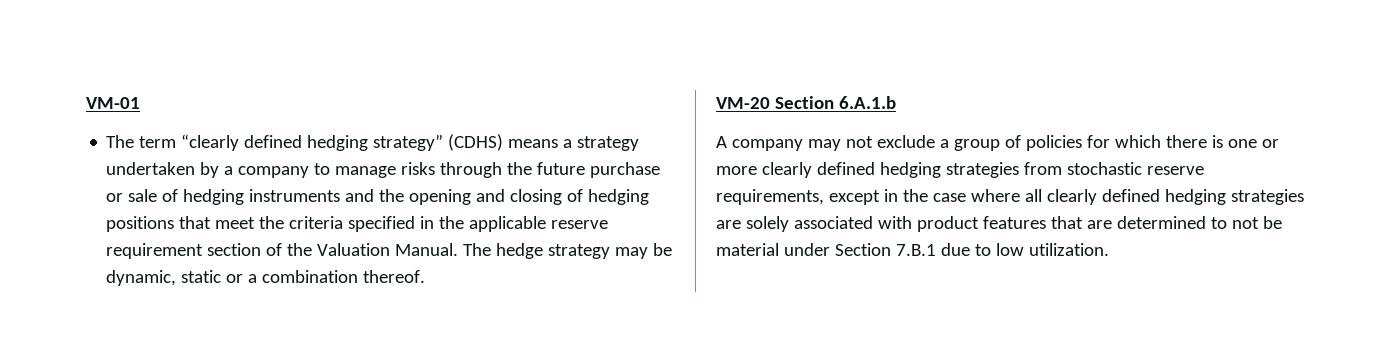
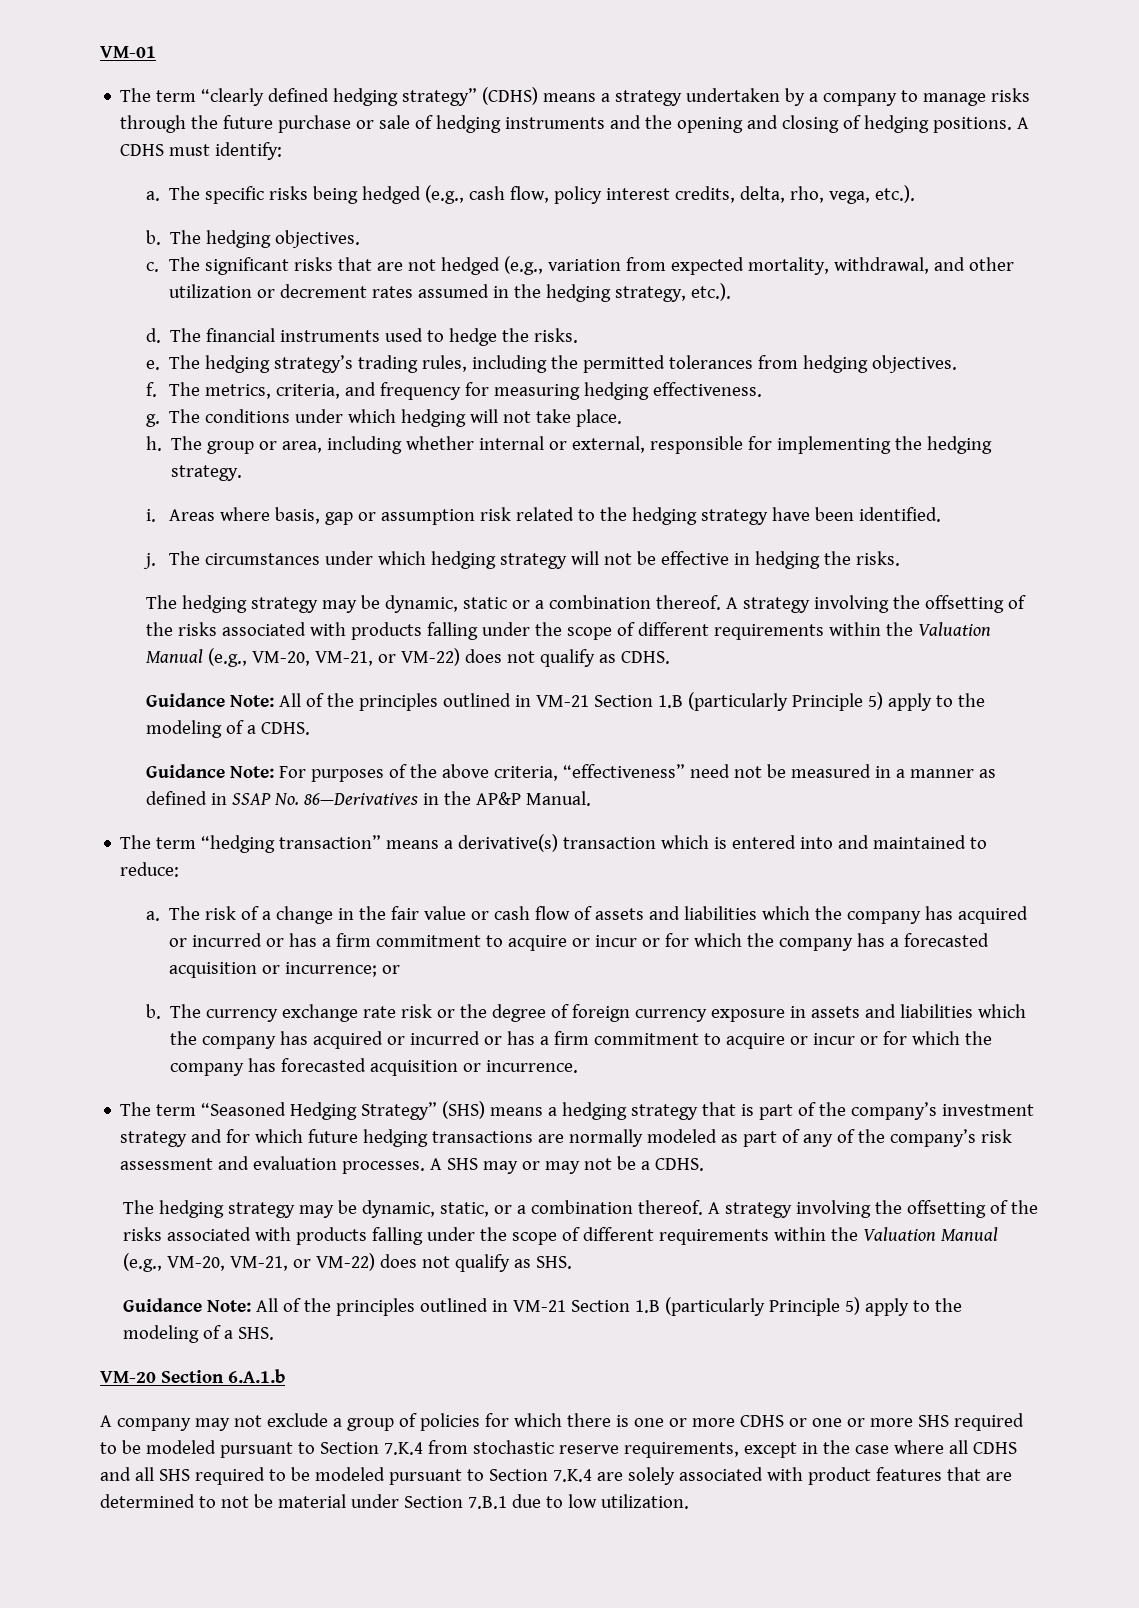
- The term “clearly defined hedging strategy” (CDHS) means a strategy undertaken by a company to manage risks through the future purchase or sale of hedging instruments and the opening and closing of hedging positions that meet the criteria specified in the applicable reserve requirement section of the Valuation Manual. The hedge strategy may be dynamic, static or a combination thereof.
+ The term “clearly defined hedging strategy” (CDHS) means a strategy undertaken by a company to manage risks through the future purchase or sale of hedging instruments and the opening and closing of hedging positions. A CDHS must identify:
+ a. The specific risks being hedged (e.g., cash flow, policy interest credits, delta, rho, vega, etc.).
+ b. The hedging objectives.
+ c. The significant risks that are not hedged (e.g., variation from expected mortality, withdrawal, and other utilization or decrement rates assumed in the hedging strategy, etc.).
+ d. The financial instruments used to hedge the risks.
+ e. The hedging strategy’s trading rules, including the permitted tolerances from hedging objectives.
+ f. The metrics, criteria, and frequency for measuring hedging effectiveness.
+ g. The conditions under which hedging will not take place.
+ h. The group or area, including whether internal or external, responsible for implementing the hedging strategy.
+ i. Areas where basis, gap or assumption risk related to the hedging strategy have been identified.
+ j. The circumstances under which hedging strategy will not be effective in hedging the risks.
+ The hedging strategy may be dynamic, static or a combination thereof. A strategy involving the offsetting of the risks associated with products falling under the scope of different requirements within the Valuation Manual (e.g., VM-20, VM-21, or VM-22) does not qualify as CDHS.
+ Guidance Note: All of the principles outlined in VM-21 Section 1.B (particularly Principle 5) apply to the modeling of a CDHS.
+ Guidance Note: For purposes of the above criteria, “effectiveness” need not be measured in a manner as defined in SSAP No. 86—Derivatives in the AP&P Manual.
+ The term “hedging transaction” means a derivative(s) transaction which is entered into and maintained to reduce:
+ a. The risk of a change in the fair value or cash flow of assets and liabilities which the company has acquired or incurred or has a firm commitment to acquire or incur or for which the company has a forecasted acquisition or incurrence; or
+ b. The currency exchange rate risk or the degree of foreign currency exposure in assets and liabilities which the company has acquired or incurred or has a firm commitment to acquire or incur or for which the company has forecasted acquisition or incurrence.
+ The term “Seasoned Hedging Strategy” (SHS) means a hedging strategy that is part of the company’s investment strategy and for which future hedging transactions are normally modeled as part of any of the company’s risk assessment and evaluation processes. A SHS may or may not be a CDHS.
+ The hedging strategy may be dynamic, static, or a combination thereof. A strategy involving the offsetting of the risks associated with products falling under the scope of different requirements within the Valuation Manual (e.g., VM-20, VM-21, or VM-22) does not qualify as SHS.
+ Guidance Note: All of the principles outlined in VM-21 Section 1.B (particularly Principle 5) apply to the modeling of a SHS.
- A company may not exclude a group of policies for which there is one or more clearly defined hedging strategies from stochastic reserve requirements, except in the case where all clearly defined hedging strategies are solely associated with product features that are determined to not be material under Section 7.B.1 due to low utilization.
+ A company may not exclude a group of policies for which there is one or more CDHS or one or more SHS required to be modeled pursuant to Section 7.K.4 from stochastic reserve requirements, except in the case where all CDHS and all SHS required to be modeled pursuant to Section 7.K.4 are solely associated with product features that are determined to not be material under Section 7.B.1 due to low utilization.

